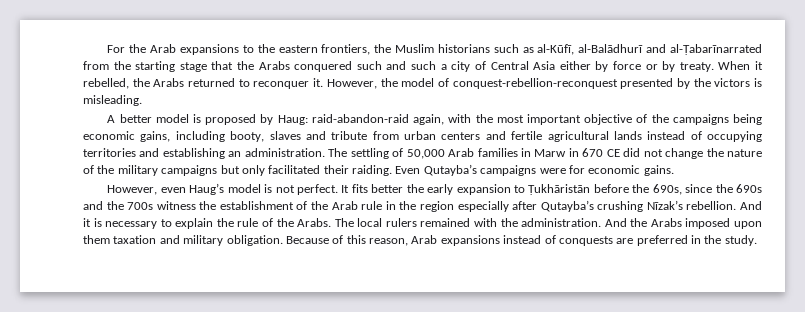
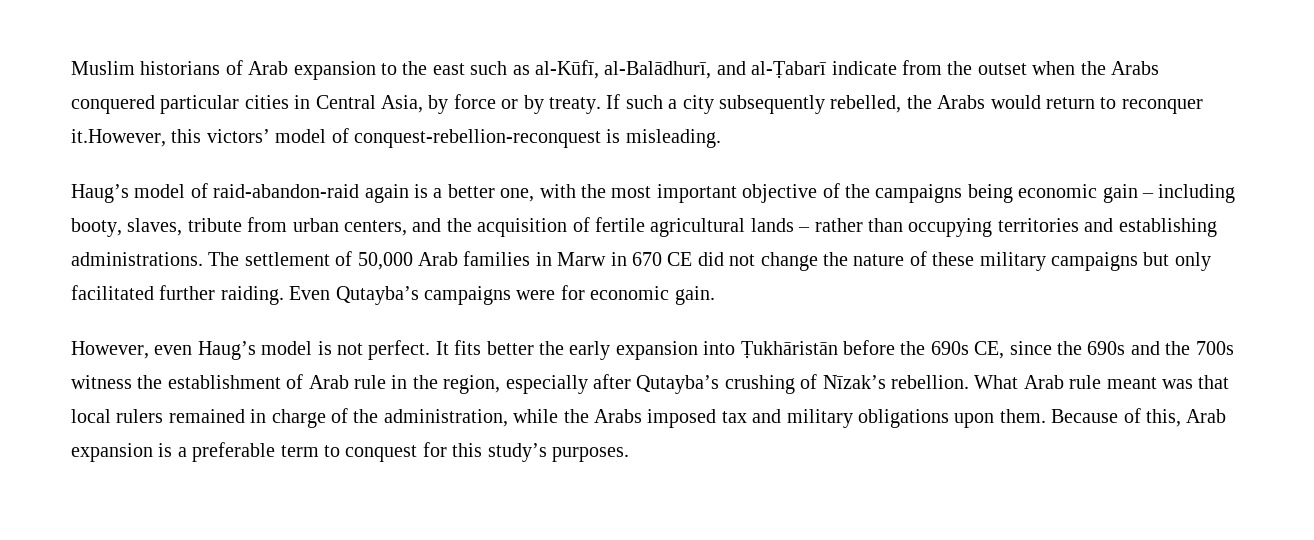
- For the Arab expansions to the eastern frontiers, the Muslim historians such as al-Kūfī, al-Balādhurī and al-Ṭabarīnarrated from the starting stage that the Arabs conquered such and such a city of Central Asia either by force or by treaty.
+ Muslim historians of Arab expansion to the east such as al-Kūfī, al-Balādhurī, and al-Ṭabarī indicate from the outset when the Arabs conquered particular cities in Central Asia, by force or by treaty.
- When it rebelled, the Arabs returned to reconquer it. However, the model of conquest-rebellion-reconquest presented by the victors is misleading.
- A better model is proposed by Haug: raid-abandon-raid again, with the most important objective of the campaigns being economic gains, including booty, slaves and tribute from urban centers and fertile agricultural lands instead of occupying territories and establishing an administration. The settling of 50,000 Arab families in Marw in 670 CE did not change the nature of the military campaigns but only facilitated their raiding.
+ If such a city subsequently rebelled, the Arabs would return to reconquer it.However, this victors’ model of conquest-rebellion-reconquest is misleading.
+ Haug’s model of raid-abandon-raid again is a better one, with the most important objective of the campaigns being economic gain – including booty, slaves, tribute from urban centers, and the acquisition of fertile agricultural lands – rather than occupying territories and establishing administrations. The settlement of 50,000 Arab families in Marw in 670 CE did not change the nature of these military campaigns but only facilitated further raiding.
- Even Qutayba’s campaigns were for economic gains.
+ Even Qutayba’s campaigns were for economic gain.
- It fits better the early expansion to Ṭukhāristān before the 690s, since the 690s and the 700s witness the establishment of the Arab rule in the region especially after Qutayba’s crushing Nīzak’s rebellion.
+ It fits better the early expansion into Ṭukhāristān before the 690s CE, since the 690s and the 700s witness the establishment of Arab rule in the region, especially after Qutayba’s crushing of Nīzak’s rebellion.
- And it is necessary to explain the rule of the Arabs. The local rulers remained with the administration. And the Arabs imposed upon them taxation and military obligation. Because of this reason, Arab expansions instead of conquests are preferred in the study.
+ What Arab rule meant was that local rulers remained in charge of the administration, while the Arabs imposed tax and military obligations upon them. Because of this, Arab expansion is a preferable term to conquest for this study’s purposes.

